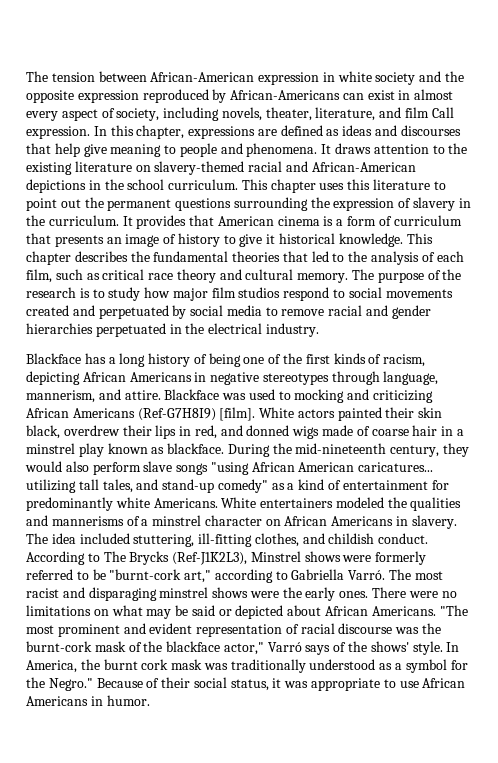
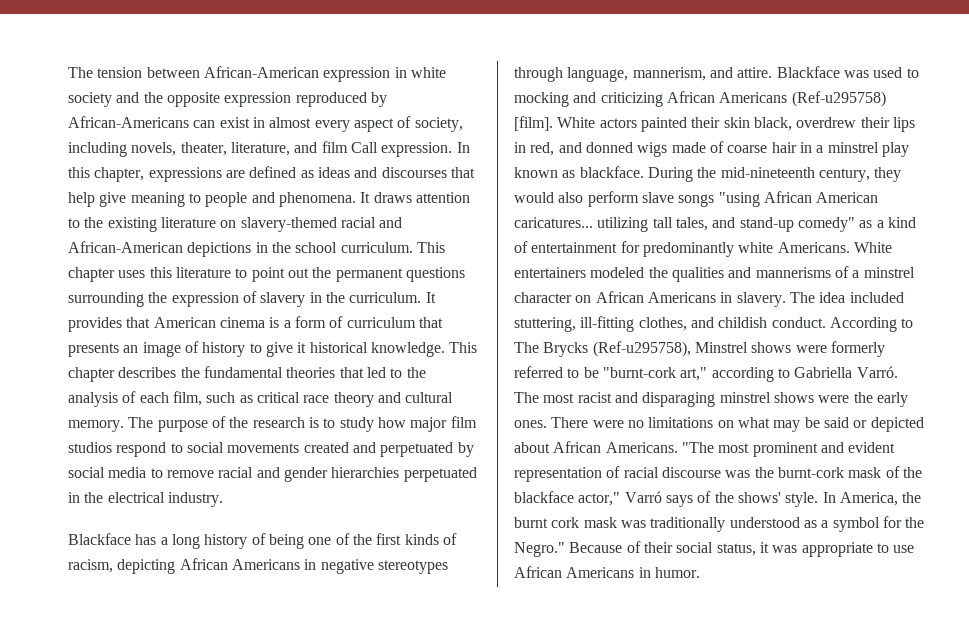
- Blackface was used to mocking and criticizing African Americans (Ref-G7H8I9) [film].
+ Blackface was used to mocking and criticizing African Americans (Ref-u295758) [film].
- According to The Brycks (Ref-J1K2L3), Minstrel shows were formerly referred to be "burnt-cork art," according to Gabriella Varró.
+ According to The Brycks (Ref-u295758), Minstrel shows were formerly referred to be "burnt-cork art," according to Gabriella Varró.

